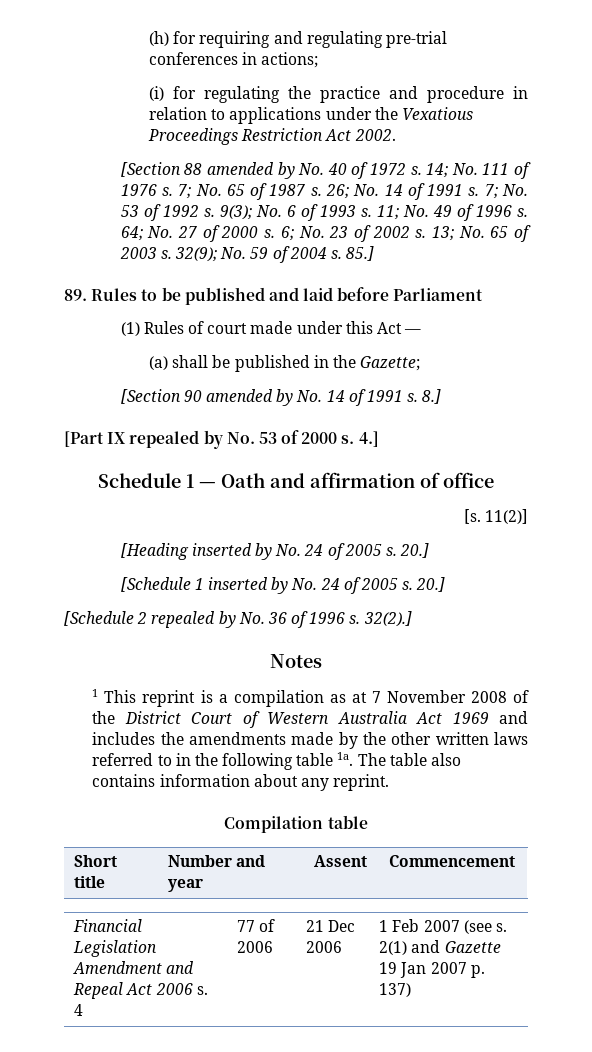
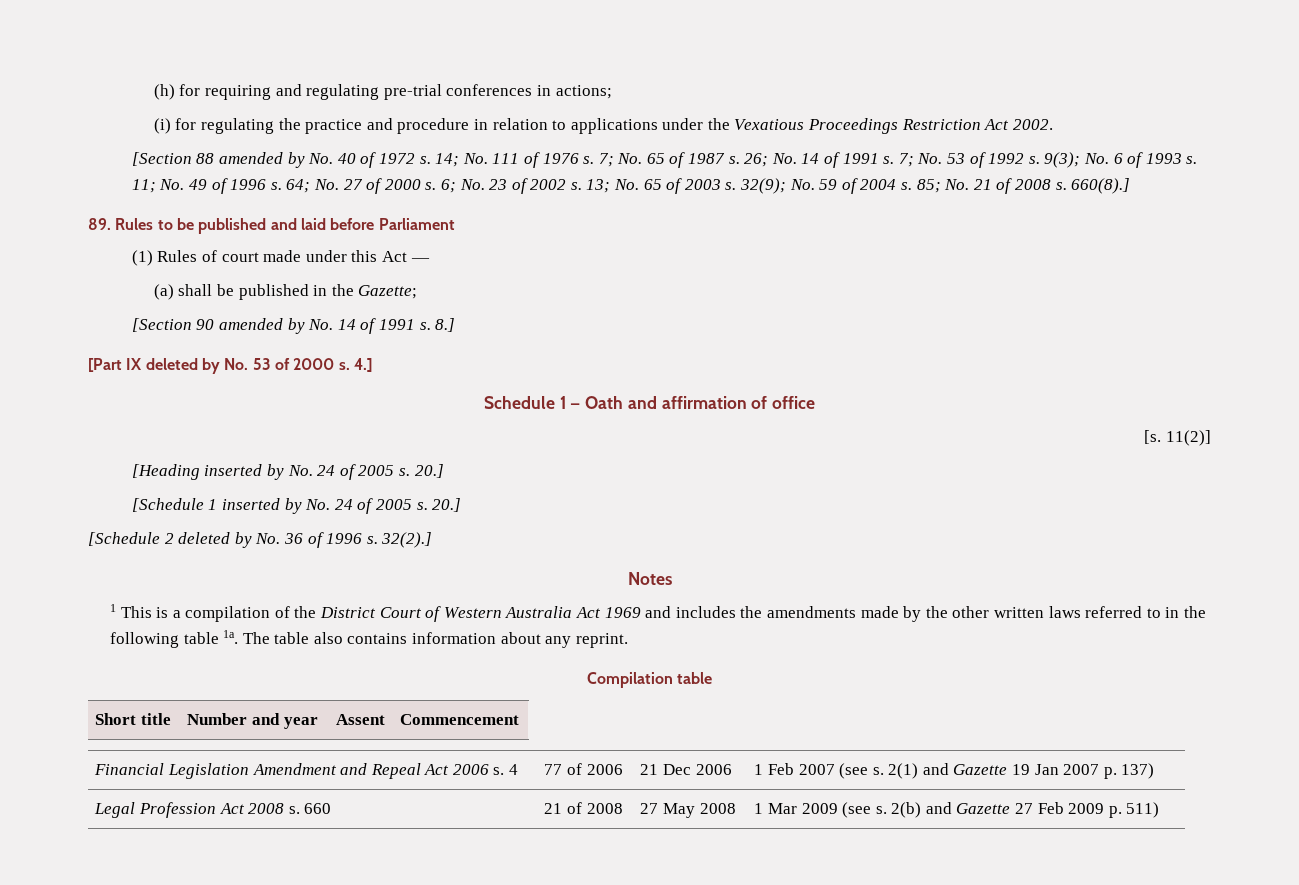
- 85.]
+ 85; No. 21 of 2008 s. 660(8).]
- [Part IX repealed by No. 53 of 2000 s.
+ [Part IX deleted by No. 53 of 2000 s.
- [Schedule 2 repealed by No. 36 of 1996 s.
+ [Schedule 2 deleted by No. 36 of 1996 s.
- 1 This reprint is a compilation as at 7 November 2008 of the District Court of Western Australia Act 1969 and includes the amendments made by the other written laws referred to in the following table 1a.
+ 1 This is a compilation of the District Court of Western Australia Act 1969 and includes the amendments made by the other written laws referred to in the following table 1a.
+ Legal Profession Act 2008 s. 660 | 21 of 2008 | 27 May 2008 | 1 Mar 2009 (see s. 2(b) and Gazette 27 Feb 2009 p. 511)

